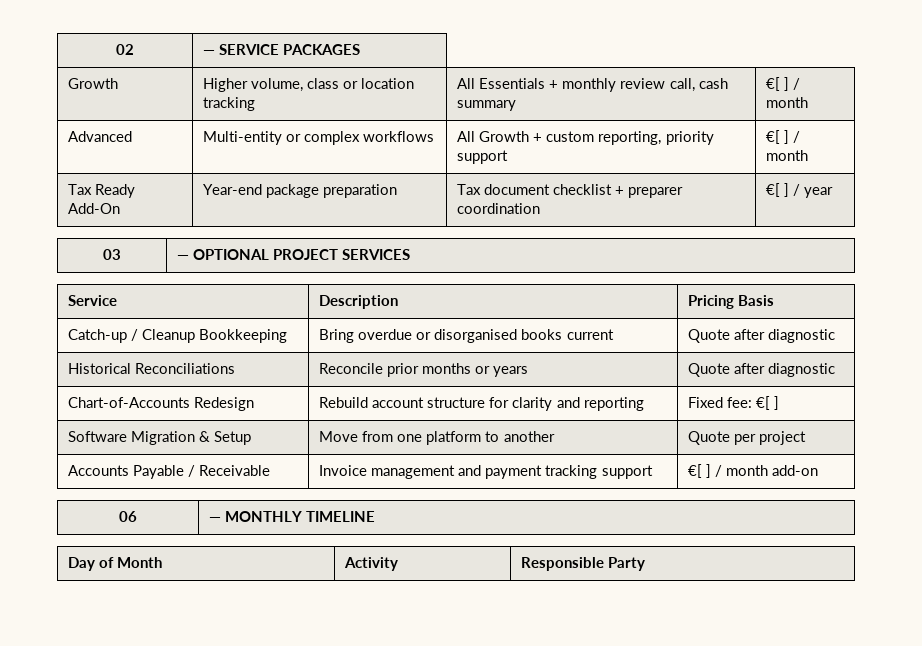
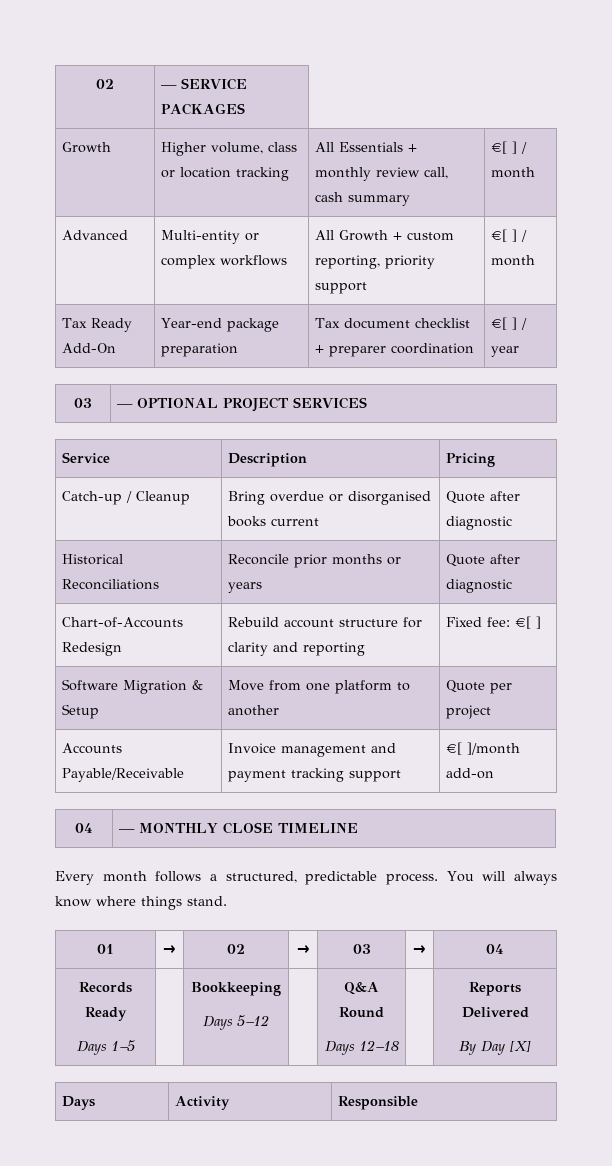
- Service | Description | Pricing Basis
+ Service | Description | Pricing
- Catch-up / Cleanup Bookkeeping | Bring overdue or disorganised books current | Quote after diagnostic
+ Catch-up / Cleanup | Bring overdue or disorganised books current | Quote after diagnostic
- Accounts Payable / Receivable | Invoice management and payment tracking support | €[ ] / month add-on
+ Accounts Payable/Receivable | Invoice management and payment tracking support | €[ ]/month add-on
- 06 | — MONTHLY TIMELINE
+ 04 | — MONTHLY CLOSE TIMELINE
- Day of Month | Activity | Responsible Party
+ Every month follows a structured, predictable process. You will always know where things stand.
+ 01 | → | 02 | → | 03 | → | 04
+ Records Ready
+ Days 1–5 | | Bookkeeping
+ Days 5–12 | | Q&A Round
+ Days 12–18 | | Reports Delivered
+ By Day [X]
+ Days | Activity | Responsible

